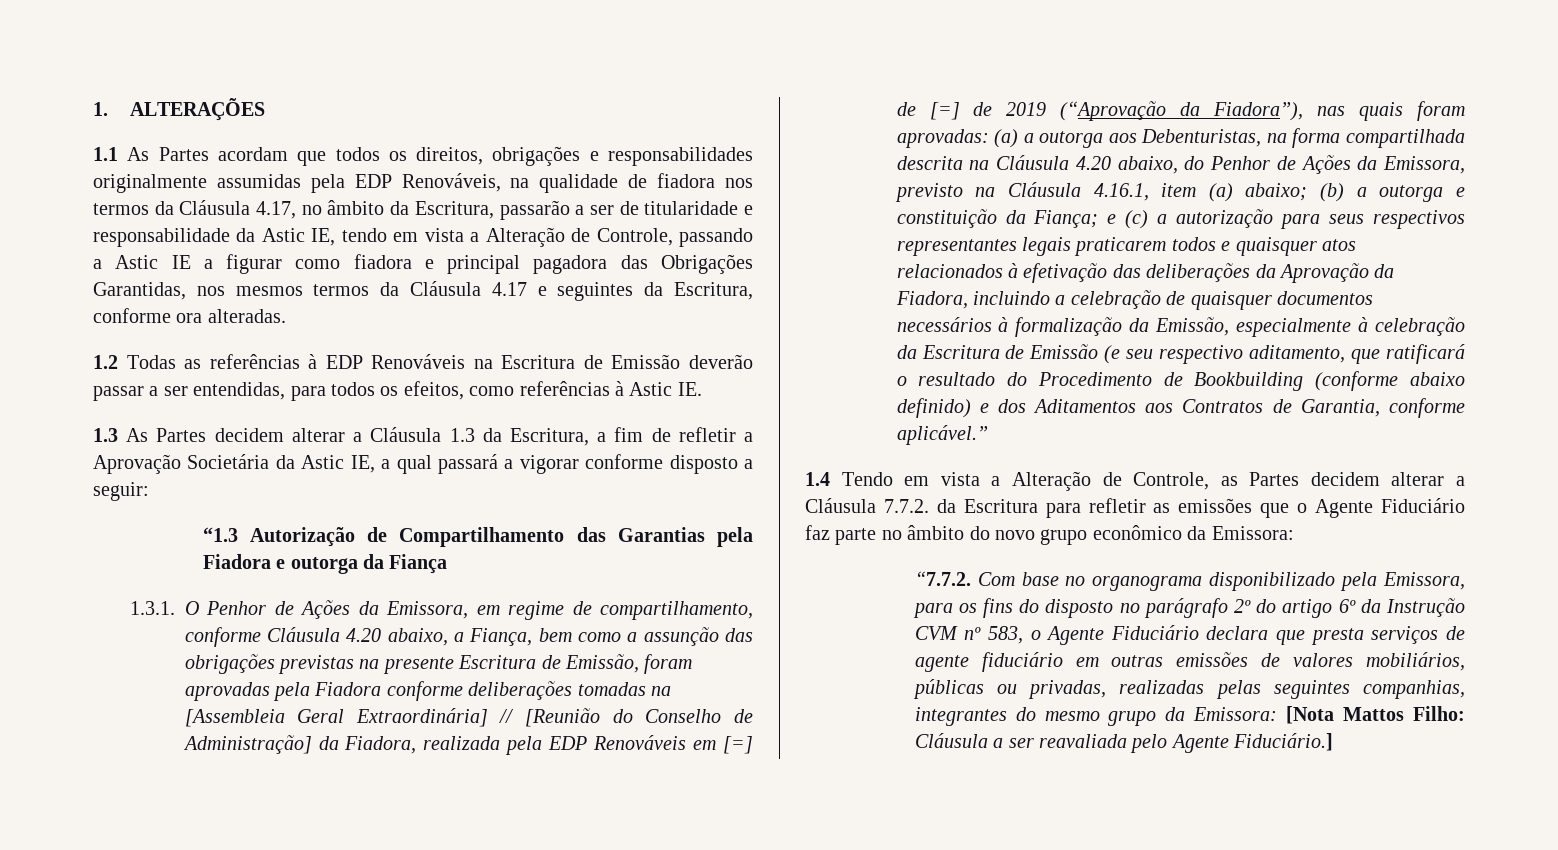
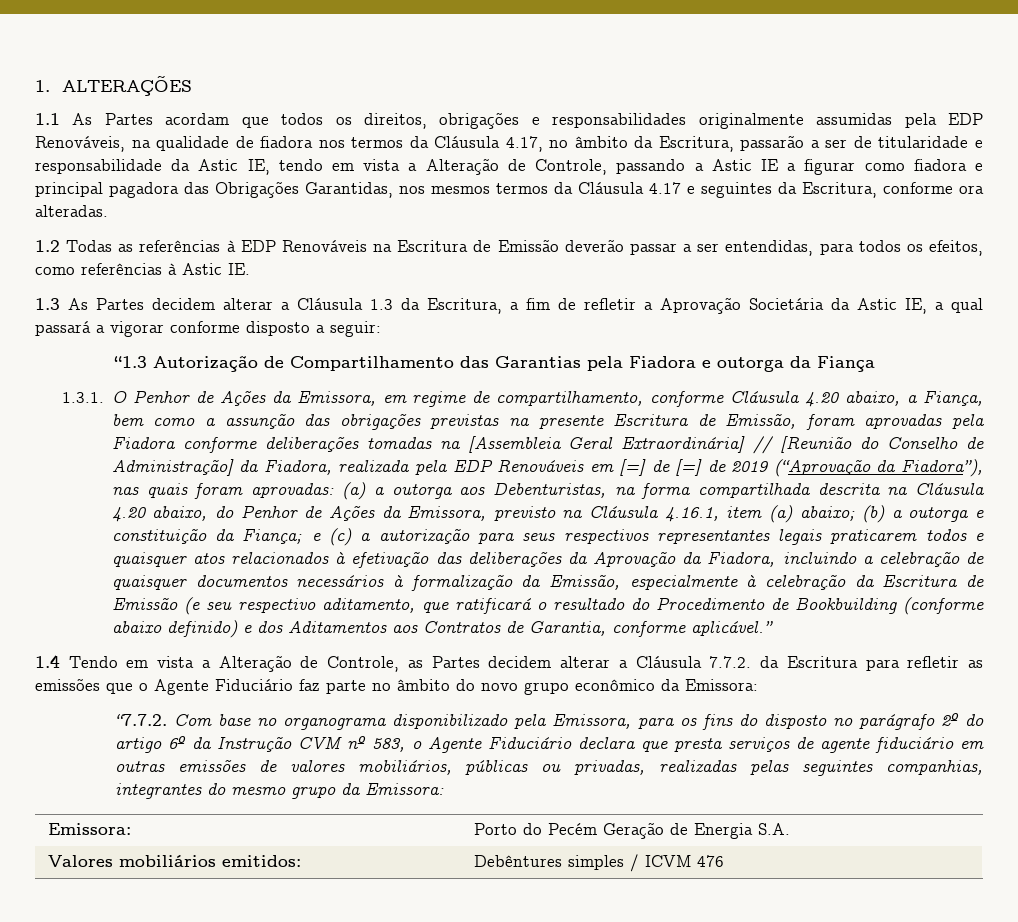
- “7.7.2. Com base no organograma disponibilizado pela Emissora, para os fins do disposto no parágrafo 2º do artigo 6º da Instrução CVM nº 583, o Agente Fiduciário declara que presta serviços de agente fiduciário em outras emissões de valores mobiliários, públicas ou privadas, realizadas pelas seguintes companhias, integrantes do mesmo grupo da Emissora: [Nota Mattos Filho: Cláusula a ser reavaliada pelo Agente Fiduciário.]
+ “7.7.2. Com base no organograma disponibilizado pela Emissora, para os fins do disposto no parágrafo 2º do artigo 6º da Instrução CVM nº 583, o Agente Fiduciário declara que presta serviços de agente fiduciário em outras emissões de valores mobiliários, públicas ou privadas, realizadas pelas seguintes companhias, integrantes do mesmo grupo da Emissora:
+ Emissora: | Porto do Pecém Geração de Energia S.A.
+ Valores mobiliários emitidos: | Debêntures simples / ICVM 476

